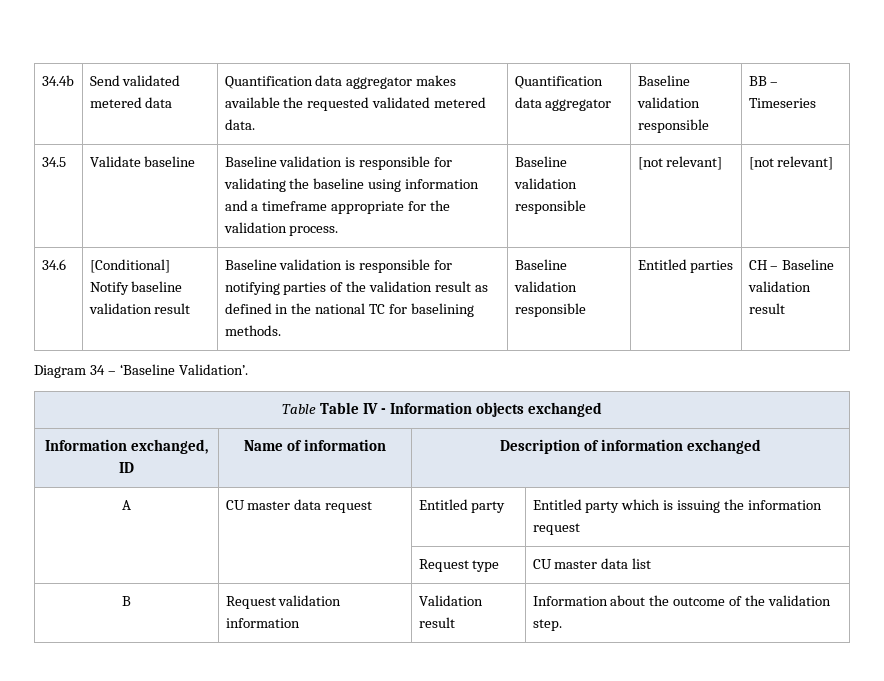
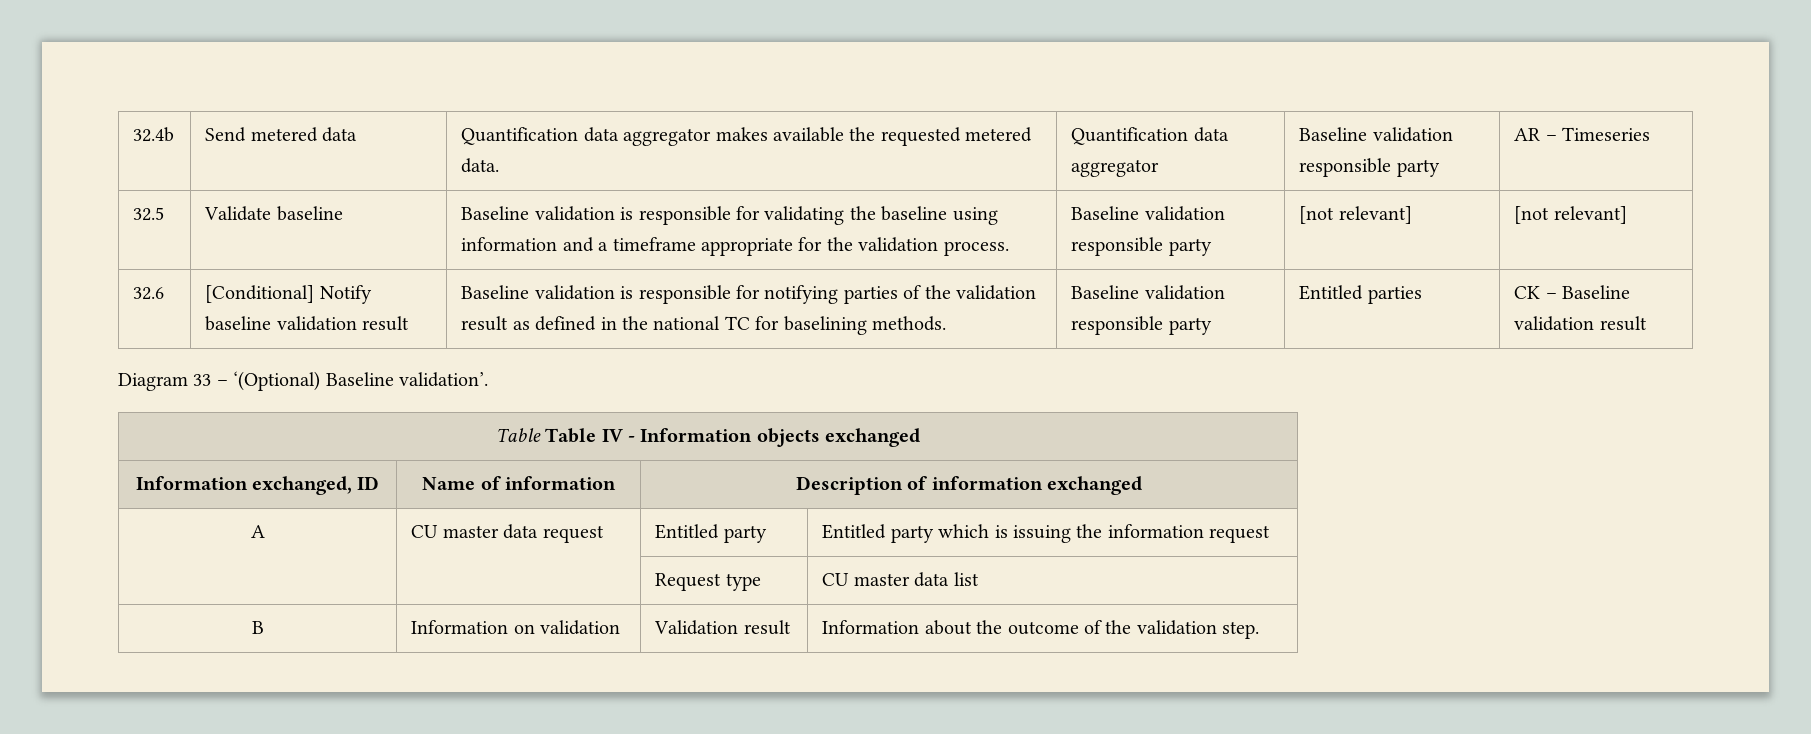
- 34.4b | Send validated metered data | Quantification data aggregator makes available the requested validated metered data. | Quantification data aggregator | Baseline validation responsible | BB – Timeseries
+ 32.4b | Send metered data | Quantification data aggregator makes available the requested metered data. | Quantification data aggregator | Baseline validation responsible party | AR – Timeseries
- 34.5 | Validate baseline | Baseline validation is responsible for validating the baseline using information and a timeframe appropriate for the validation process. | Baseline validation responsible | [not relevant] | [not relevant]
+ 32.5 | Validate baseline | Baseline validation is responsible for validating the baseline using information and a timeframe appropriate for the validation process. | Baseline validation responsible party | [not relevant] | [not relevant]
- 34.6 | [Conditional] Notify baseline validation result | Baseline validation is responsible for notifying parties of the validation result as defined in the national TC for baselining methods. | Baseline validation responsible | Entitled parties | CH – Baseline validation result
+ 32.6 | [Conditional] Notify baseline validation result | Baseline validation is responsible for notifying parties of the validation result as defined in the national TC for baselining methods. | Baseline validation responsible party | Entitled parties | CK – Baseline validation result
- Diagram 34 – ‘Baseline Validation’.
+ Diagram 33 – ‘(Optional) Baseline validation’.
- B | Request validation information | Validation result | Information about the outcome of the validation step.
+ B | Information on validation | Validation result | Information about the outcome of the validation step.

